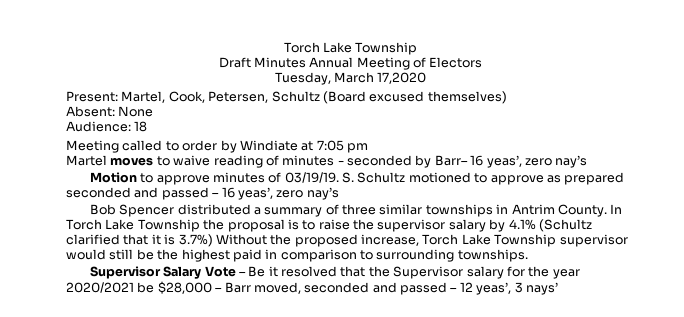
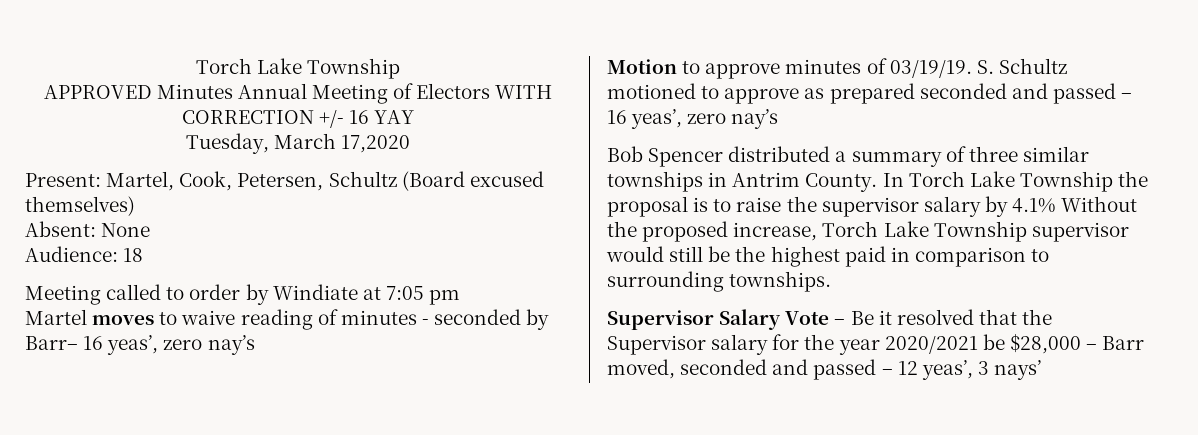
- Draft Minutes Annual Meeting of Electors
+ APPROVED Minutes Annual Meeting of Electors WITH CORRECTION +/- 16 YAY
- In Torch Lake Township the proposal is to raise the supervisor salary by 4.1% (Schultz clarified that it is 3.7%) Without the proposed increase, Torch Lake Township supervisor would still be the highest paid in comparison to surrounding townships.
+ In Torch Lake Township the proposal is to raise the supervisor salary by 4.1% Without the proposed increase, Torch Lake Township supervisor would still be the highest paid in comparison to surrounding townships.

